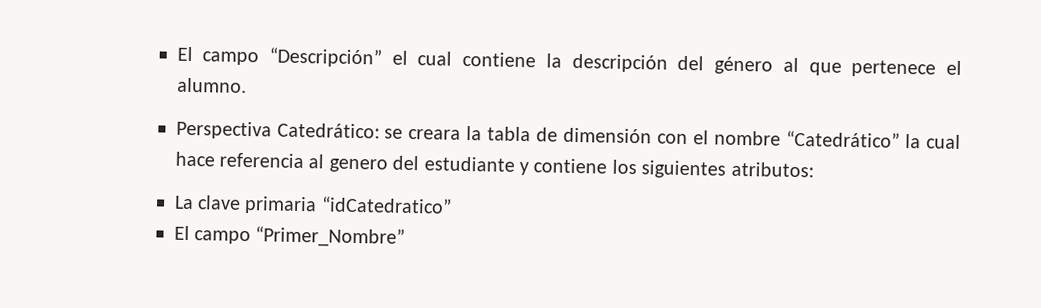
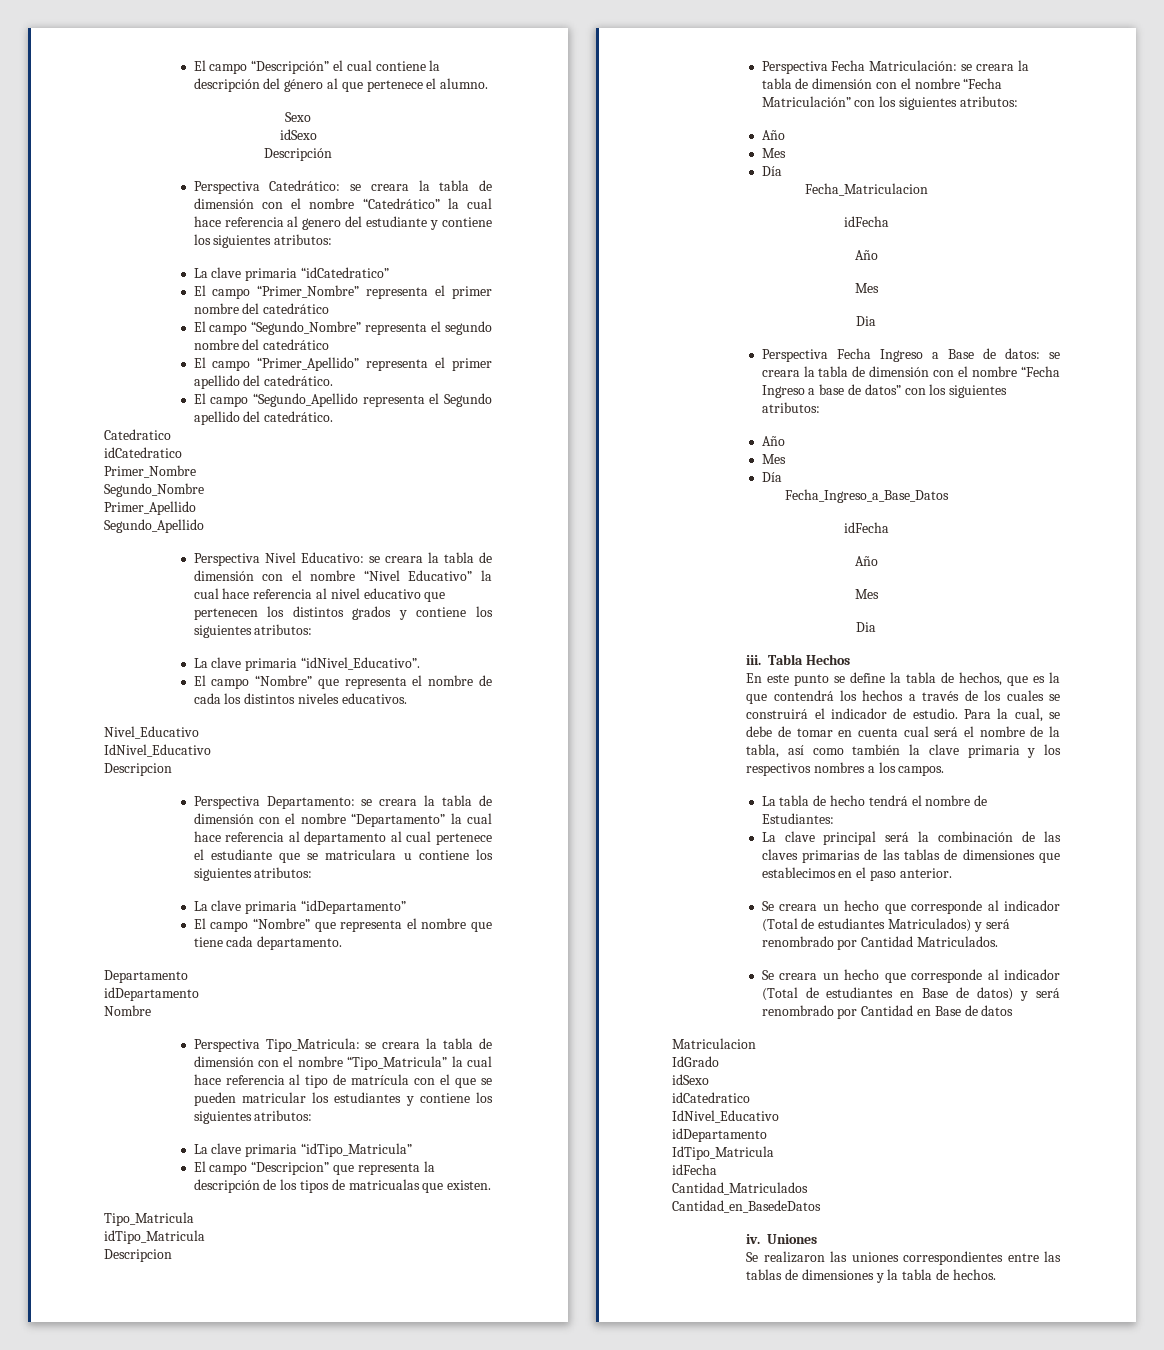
+ Sexo
+ idSexo
+ Descripción
- El campo “Primer_Nombre”
+ El campo “Primer_Nombre” representa el primer nombre del catedrático
+ El campo “Segundo_Nombre” representa el segundo nombre del catedrático
+ El campo “Primer_Apellido” representa el primer apellido del catedrático.
+ El campo “Segundo_Apellido representa el Segundo apellido del catedrático.
+ Catedratico
+ idCatedratico
+ Primer_Nombre
+ Segundo_Nombre
+ Primer_Apellido
+ Segundo_Apellido
+ Perspectiva Nivel Educativo: se creara la tabla de dimensión con el nombre “Nivel Educativo” la cual hace referencia al nivel educativo que pertenecen los distintos grados y contiene los siguientes atributos:
+ La clave primaria “idNivel_Educativo”.
+ El campo “Nombre” que representa el nombre de cada los distintos niveles educativos.
+ Nivel_Educativo
+ IdNivel_Educativo
+ Descripcion
+ Perspectiva Departamento: se creara la tabla de dimensión con el nombre “Departamento” la cual hace referencia al departamento al cual pertenece el estudiante que se matriculara u contiene los siguientes atributos:
+ La clave primaria “idDepartamento”
+ El campo “Nombre” que representa el nombre que tiene cada departamento.
+ Departamento
+ idDepartamento
+ Nombre
+ Perspectiva Tipo_Matricula: se creara la tabla de dimensión con el nombre “Tipo_Matricula” la cual hace referencia al tipo de matrícula con el que se pueden matricular los estudiantes y contiene los siguientes atributos:
+ La clave primaria “idTipo_Matricula”
+ El campo “Descripcion” que representa la descripción de los tipos de matricualas que existen.
+ Tipo_Matricula
+ idTipo_Matricula
+ Descripcion
+ Perspectiva Fecha Matriculación: se creara la tabla de dimensión con el nombre “Fecha Matriculación” con los siguientes atributos:
+ Año
+ Mes
+ Día
+ Fecha_Matriculacion
+ idFecha
+ Año
+ Mes
+ Dia
+ Perspectiva Fecha Ingreso a Base de datos: se creara la tabla de dimensión con el nombre “Fecha Ingreso a base de datos” con los siguientes atributos:
+ Año
+ Mes
+ Día
+ Fecha_Ingreso_a_Base_Datos
+ idFecha
+ Año
+ Mes
+ Dia
+ iii. Tabla Hechos
+ En este punto se define la tabla de hechos, que es la que contendrá los hechos a través de los cuales se construirá el indicador de estudio. Para la cual, se debe de tomar en cuenta cual será el nombre de la tabla, así como también la clave primaria y los respectivos nombres a los campos.
+ La tabla de hecho tendrá el nombre de Estudiantes:
+ La clave principal será la combinación de las claves primarias de las tablas de dimensiones que establecimos en el paso anterior.
+ Se creara un hecho que corresponde al indicador (Total de estudiantes Matriculados) y será renombrado por Cantidad Matriculados.
+ Se creara un hecho que corresponde al indicador (Total de estudiantes en Base de datos) y será renombrado por Cantidad en Base de datos
+ Matriculacion
+ IdGrado
+ idSexo
+ idCatedratico
+ IdNivel_Educativo
+ idDepartamento
+ IdTipo_Matricula
+ idFecha
+ Cantidad_Matriculados
+ Cantidad_en_BasedeDatos
+ iv. Uniones
+ Se realizaron las uniones correspondientes entre las tablas de dimensiones y la tabla de hechos.

